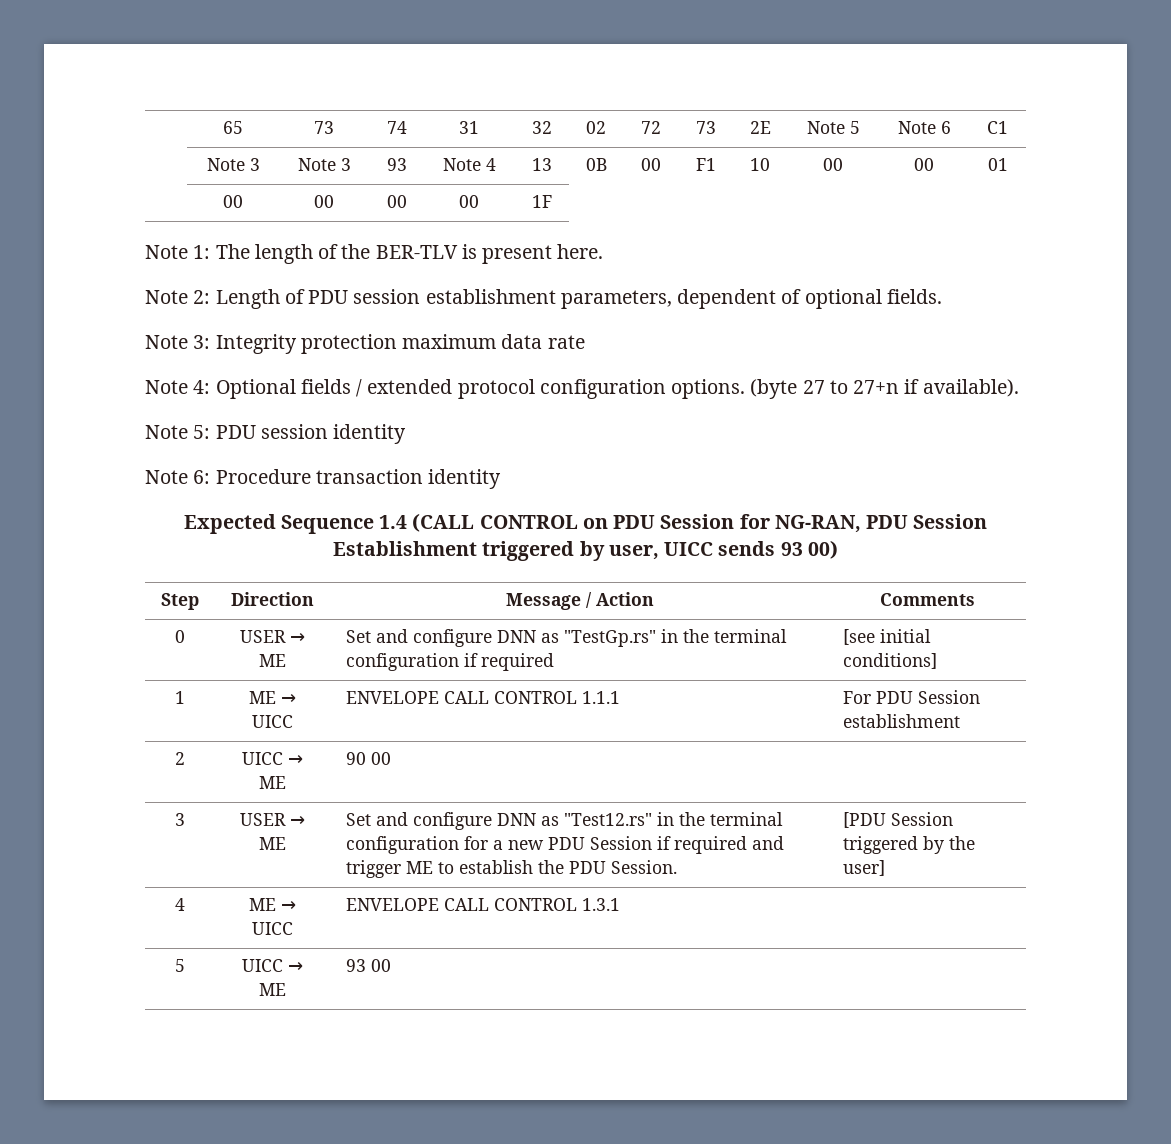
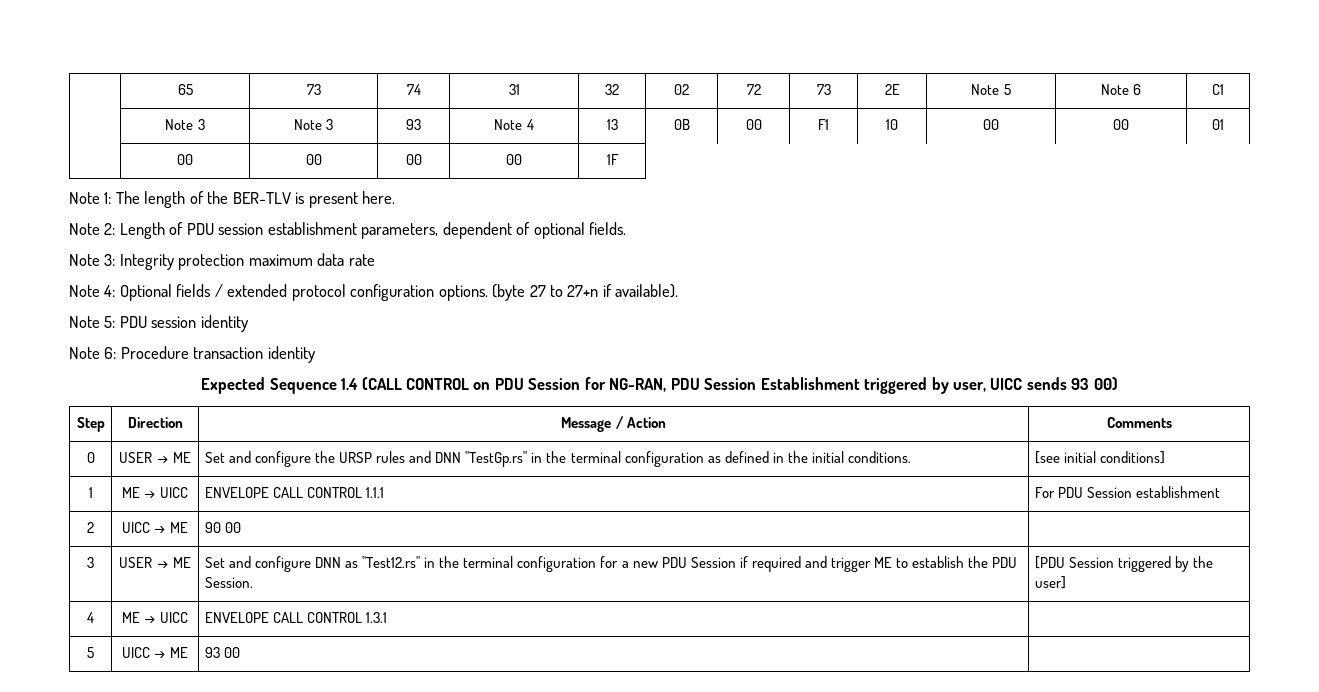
- 0 | USER → ME | Set and configure DNN as "TestGp.rs" in the terminal configuration if required | [see initial conditions]
+ 0 | USER → ME | Set and configure the URSP rules and DNN "TestGp.rs" in the terminal configuration as defined in the initial conditions. | [see initial conditions]

